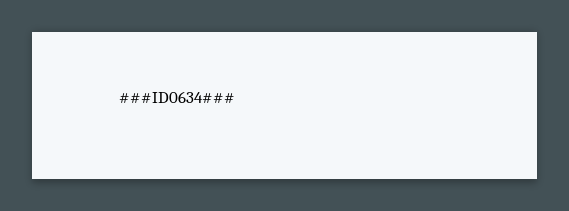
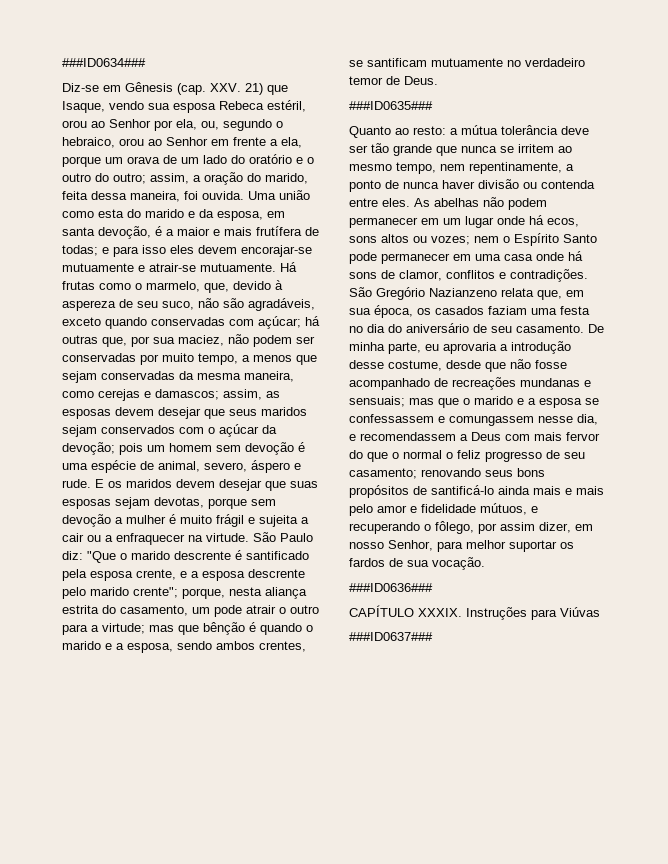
+ Diz-se em Gênesis (cap. XXV. 21) que Isaque, vendo sua esposa Rebeca estéril, orou ao Senhor por ela, ou, segundo o hebraico, orou ao Senhor em frente a ela, porque um orava de um lado do oratório e o outro do outro; assim, a oração do marido, feita dessa maneira, foi ouvida. Uma união como esta do marido e da esposa, em santa devoção, é a maior e mais frutífera de todas; e para isso eles devem encorajar-se mutuamente e atrair-se mutuamente. Há frutas como o marmelo, que, devido à aspereza de seu suco, não são agradáveis, exceto quando conservadas com açúcar; há outras que, por sua maciez, não podem ser conservadas por muito tempo, a menos que sejam conservadas da mesma maneira, como cerejas e damascos; assim, as esposas devem desejar que seus maridos sejam conservados com o açúcar da devoção; pois um homem sem devoção é uma espécie de animal, severo, áspero e rude. E os maridos devem desejar que suas esposas sejam devotas, porque sem devoção a mulher é muito frágil e sujeita a cair ou a enfraquecer na virtude. São Paulo diz: "Que o marido descrente é santificado pela esposa crente, e a esposa descrente pelo marido crente"; porque, nesta aliança estrita do casamento, um pode atrair o outro para a virtude; mas que bênção é quando o marido e a esposa, sendo ambos crentes, se santificam mutuamente no verdadeiro temor de Deus.
+ ###ID0635###
+ Quanto ao resto: a mútua tolerância deve ser tão grande que nunca se irritem ao mesmo tempo, nem repentinamente, a ponto de nunca haver divisão ou contenda entre eles. As abelhas não podem permanecer em um lugar onde há ecos, sons altos ou vozes; nem o Espírito Santo pode permanecer em uma casa onde há sons de clamor, conflitos e contradições. São Gregório Nazianzeno relata que, em sua época, os casados faziam uma festa no dia do aniversário de seu casamento. De minha parte, eu aprovaria a introdução desse costume, desde que não fosse acompanhado de recreações mundanas e sensuais; mas que o marido e a esposa se confessassem e comungassem nesse dia, e recomendassem a Deus com mais fervor do que o normal o feliz progresso de seu casamento; renovando seus bons propósitos de santificá-lo ainda mais e mais pelo amor e fidelidade mútuos, e recuperando o fôlego, por assim dizer, em nosso Senhor, para melhor suportar os fardos de sua vocação.
+ ###ID0636###
+ CAPÍTULO XXXIX. Instruções para Viúvas
+ ###ID0637###

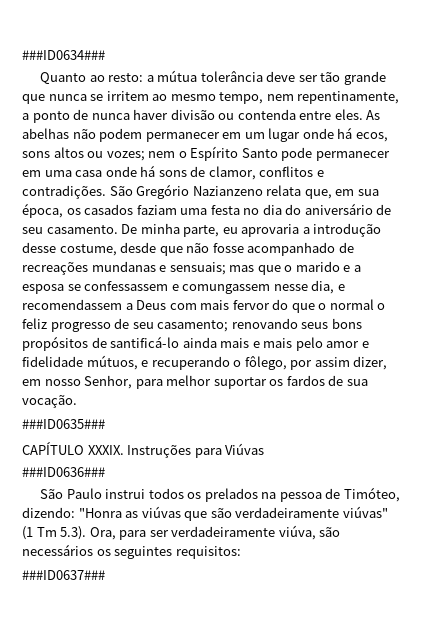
- Diz-se em Gênesis (cap. XXV. 21) que Isaque, vendo sua esposa Rebeca estéril, orou ao Senhor por ela, ou, segundo o hebraico, orou ao Senhor em frente a ela, porque um orava de um lado do oratório e o outro do outro; assim, a oração do marido, feita dessa maneira, foi ouvida. Uma união como esta do marido e da esposa, em santa devoção, é a maior e mais frutífera de todas; e para isso eles devem encorajar-se mutuamente e atrair-se mutuamente. Há frutas como o marmelo, que, devido à aspereza de seu suco, não são agradáveis, exceto quando conservadas com açúcar; há outras que, por sua maciez, não podem ser conservadas por muito tempo, a menos que sejam conservadas da mesma maneira, como cerejas e damascos; assim, as esposas devem desejar que seus maridos sejam conservados com o açúcar da devoção; pois um homem sem devoção é uma espécie de animal, severo, áspero e rude. E os maridos devem desejar que suas esposas sejam devotas, porque sem devoção a mulher é muito frágil e sujeita a cair ou a enfraquecer na virtude. São Paulo diz: "Que o marido descrente é santificado pela esposa crente, e a esposa descrente pelo marido crente"; porque, nesta aliança estrita do casamento, um pode atrair o outro para a virtude; mas que bênção é quando o marido e a esposa, sendo ambos crentes, se santificam mutuamente no verdadeiro temor de Deus.
- ###ID0635###
- ###ID0636###
+ ###ID0635###
+ ###ID0636###
+ São Paulo instrui todos os prelados na pessoa de Timóteo, dizendo: "Honra as viúvas que são verdadeiramente viúvas" (1 Tm 5.3). Ora, para ser verdadeiramente viúva, são necessários os seguintes requisitos:

